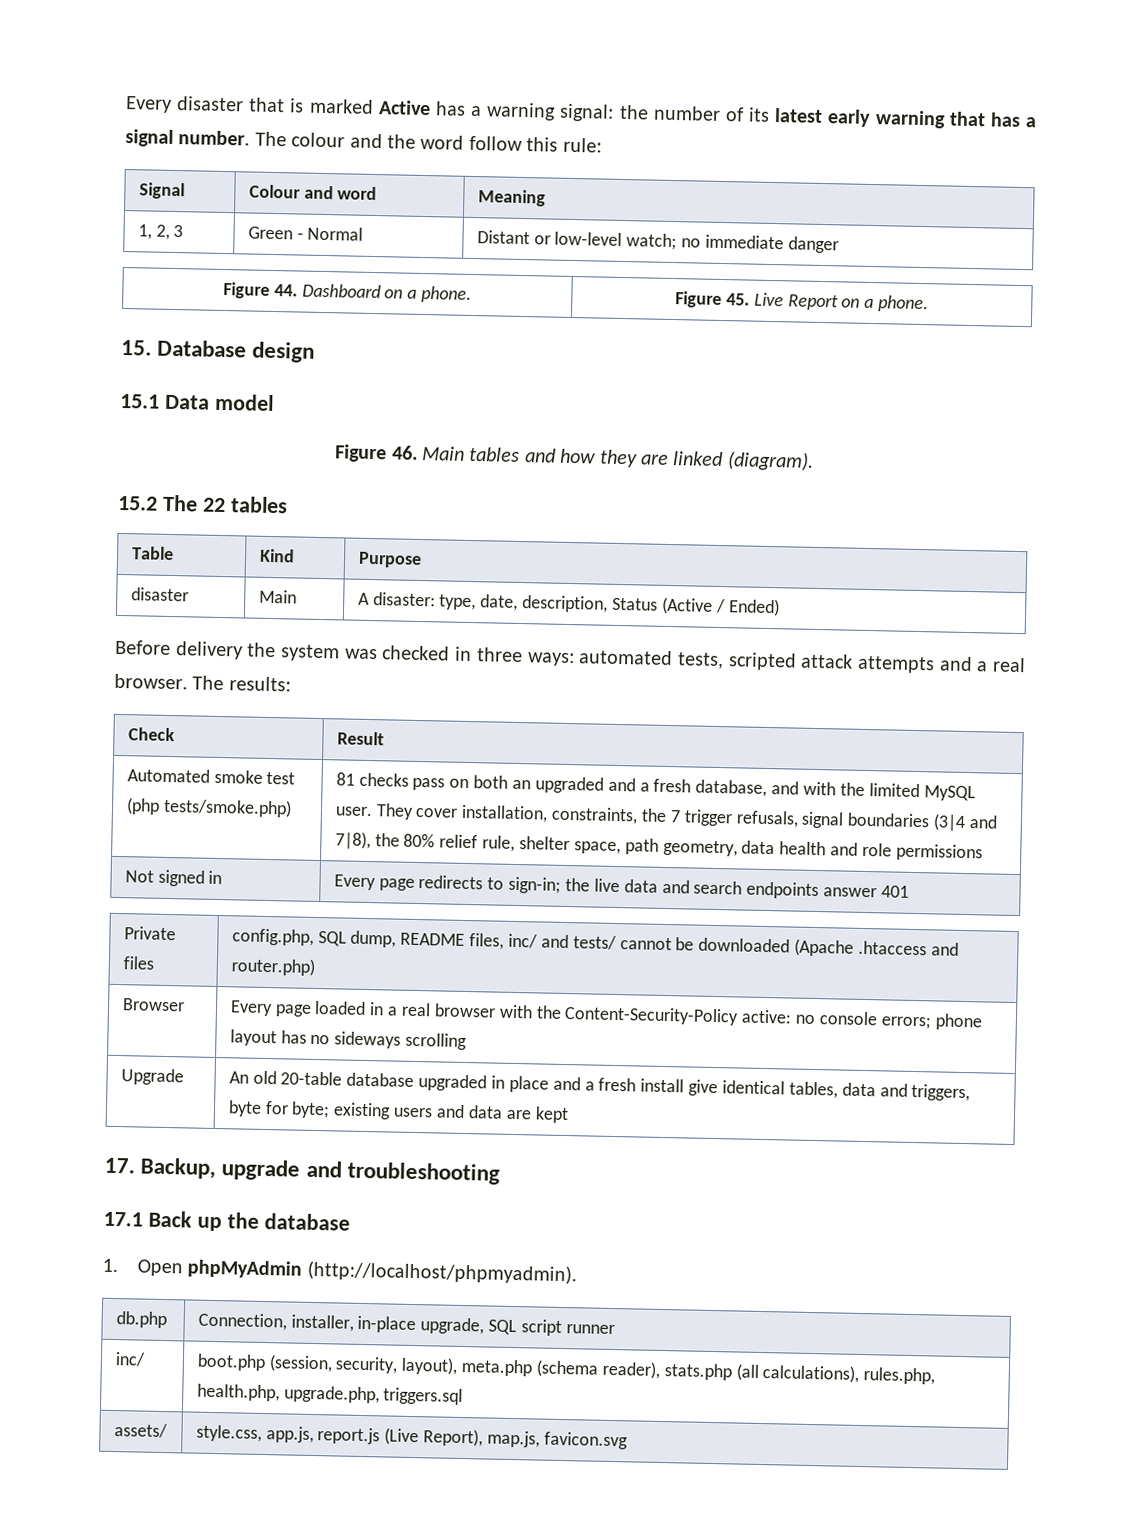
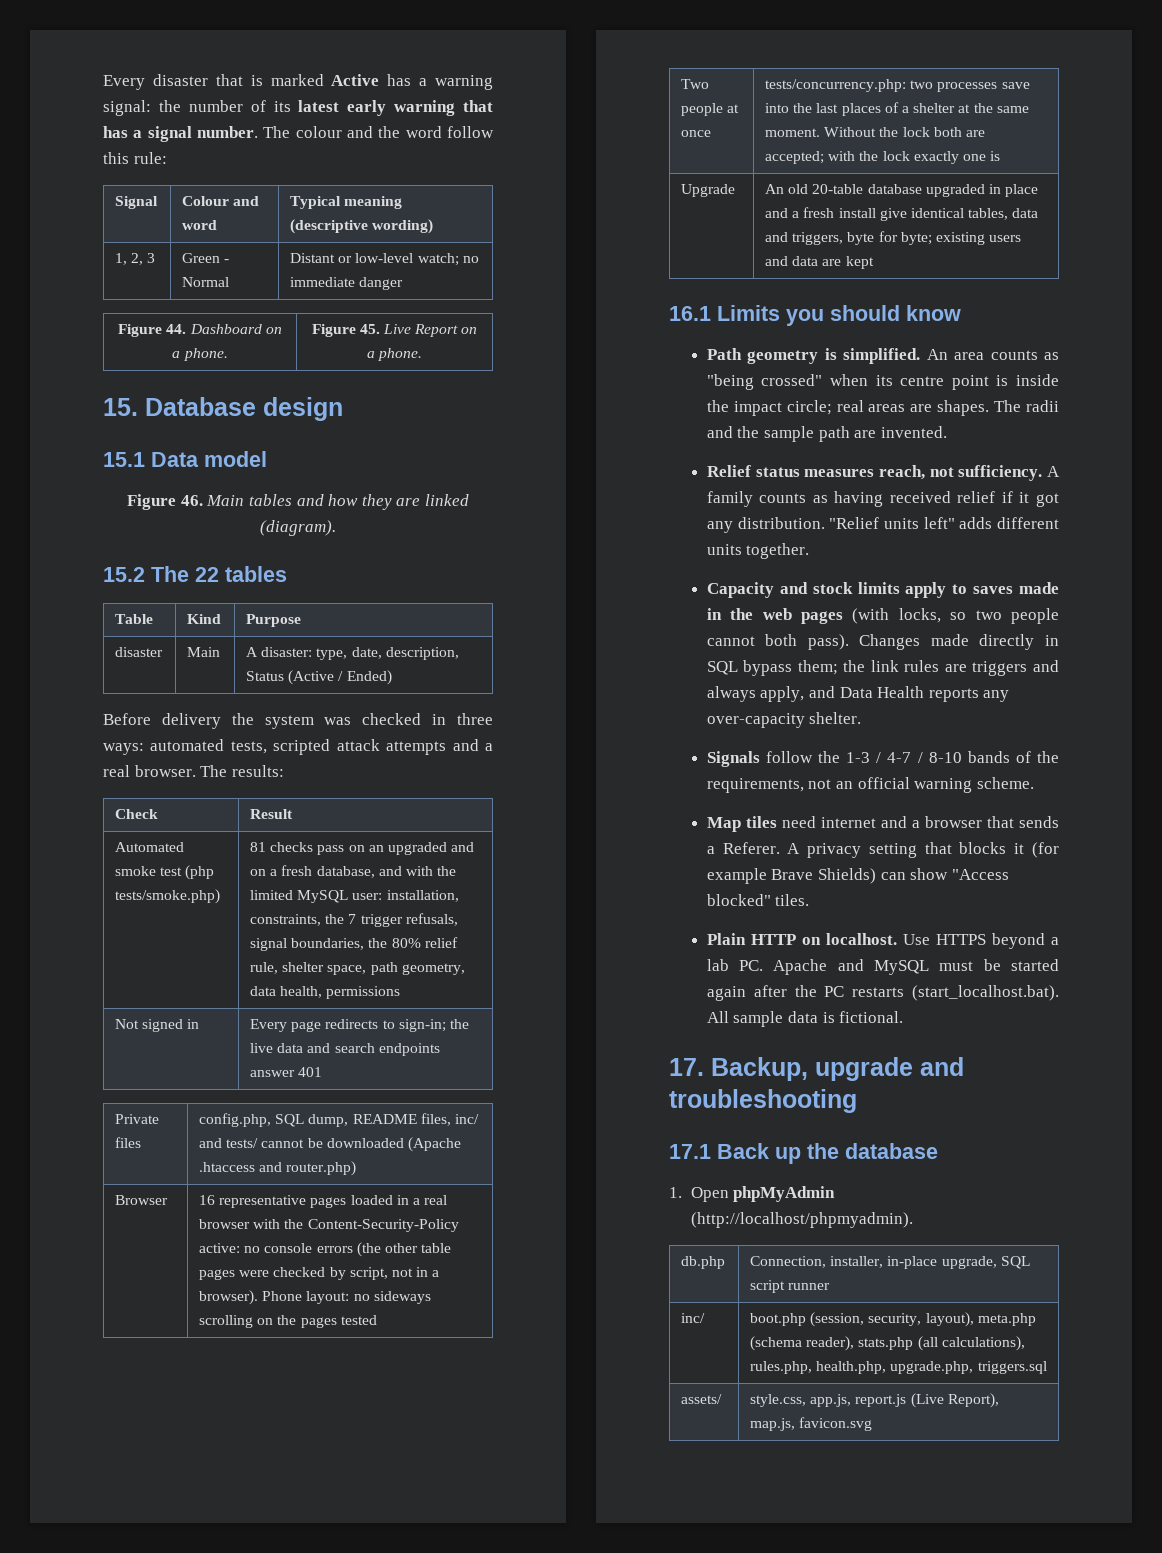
- Signal | Colour and word | Meaning
+ Signal | Colour and word | Typical meaning (descriptive wording)
- 81 checks pass on both an upgraded and a fresh database, and with the limited MySQL user. They cover installation, constraints, the 7 trigger refusals, signal boundaries (3|4 and 7|8), the 80% relief rule, shelter space, path geometry, data health and role permissions
+ 81 checks pass on an upgraded and on a fresh database, and with the limited MySQL user: installation, constraints, the 7 trigger refusals, signal boundaries, the 80% relief rule, shelter space, path geometry, data health, permissions
- Browser | Every page loaded in a real browser with the Content-Security-Policy active: no console errors; phone layout has no sideways scrolling
+ Browser | 16 representative pages loaded in a real browser with the Content-Security-Policy active: no console errors (the other table pages were checked by script, not in a browser). Phone layout: no sideways scrolling on the pages tested
+ Two people at once | tests/concurrency.php: two processes save into the last places of a shelter at the same moment. Without the lock both are accepted; with the lock exactly one is
+ 16.1 Limits you should know
+ Path geometry is simplified. An area counts as "being crossed" when its centre point is inside the impact circle; real areas are shapes. The radii and the sample path are invented.
+ Relief status measures reach, not sufficiency. A family counts as having received relief if it got any distribution. "Relief units left" adds different units together.
+ Capacity and stock limits apply to saves made in the web pages (with locks, so two people cannot both pass). Changes made directly in SQL bypass them; the link rules are triggers and always apply, and Data Health reports any over-capacity shelter.
+ Signals follow the 1-3 / 4-7 / 8-10 bands of the requirements, not an official warning scheme.
+ Map tiles need internet and a browser that sends a Referer. A privacy setting that blocks it (for example Brave Shields) can show "Access blocked" tiles.
+ Plain HTTP on localhost. Use HTTPS beyond a lab PC. Apache and MySQL must be started again after the PC restarts (start_localhost.bat). All sample data is fictional.

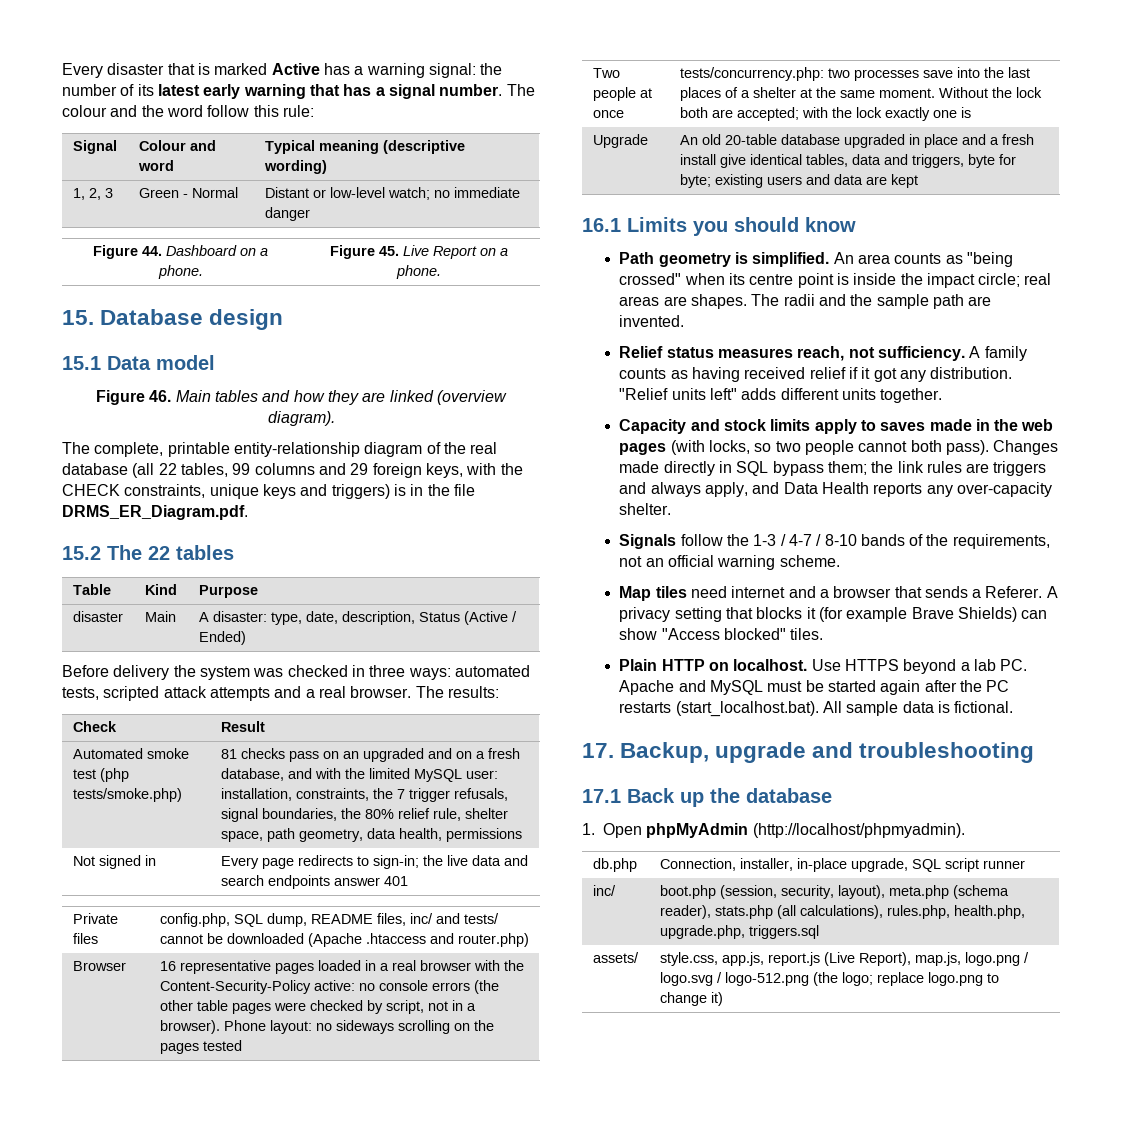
- Figure 46. Main tables and how they are linked (diagram).
+ Figure 46. Main tables and how they are linked (overview diagram).
+ The complete, printable entity-relationship diagram of the real database (all 22 tables, 99 columns and 29 foreign keys, with the CHECK constraints, unique keys and triggers) is in the file DRMS_ER_Diagram.pdf.
- assets/ | style.css, app.js, report.js (Live Report), map.js, favicon.svg
+ assets/ | style.css, app.js, report.js (Live Report), map.js, logo.png / logo.svg / logo-512.png (the logo; replace logo.png to change it)

